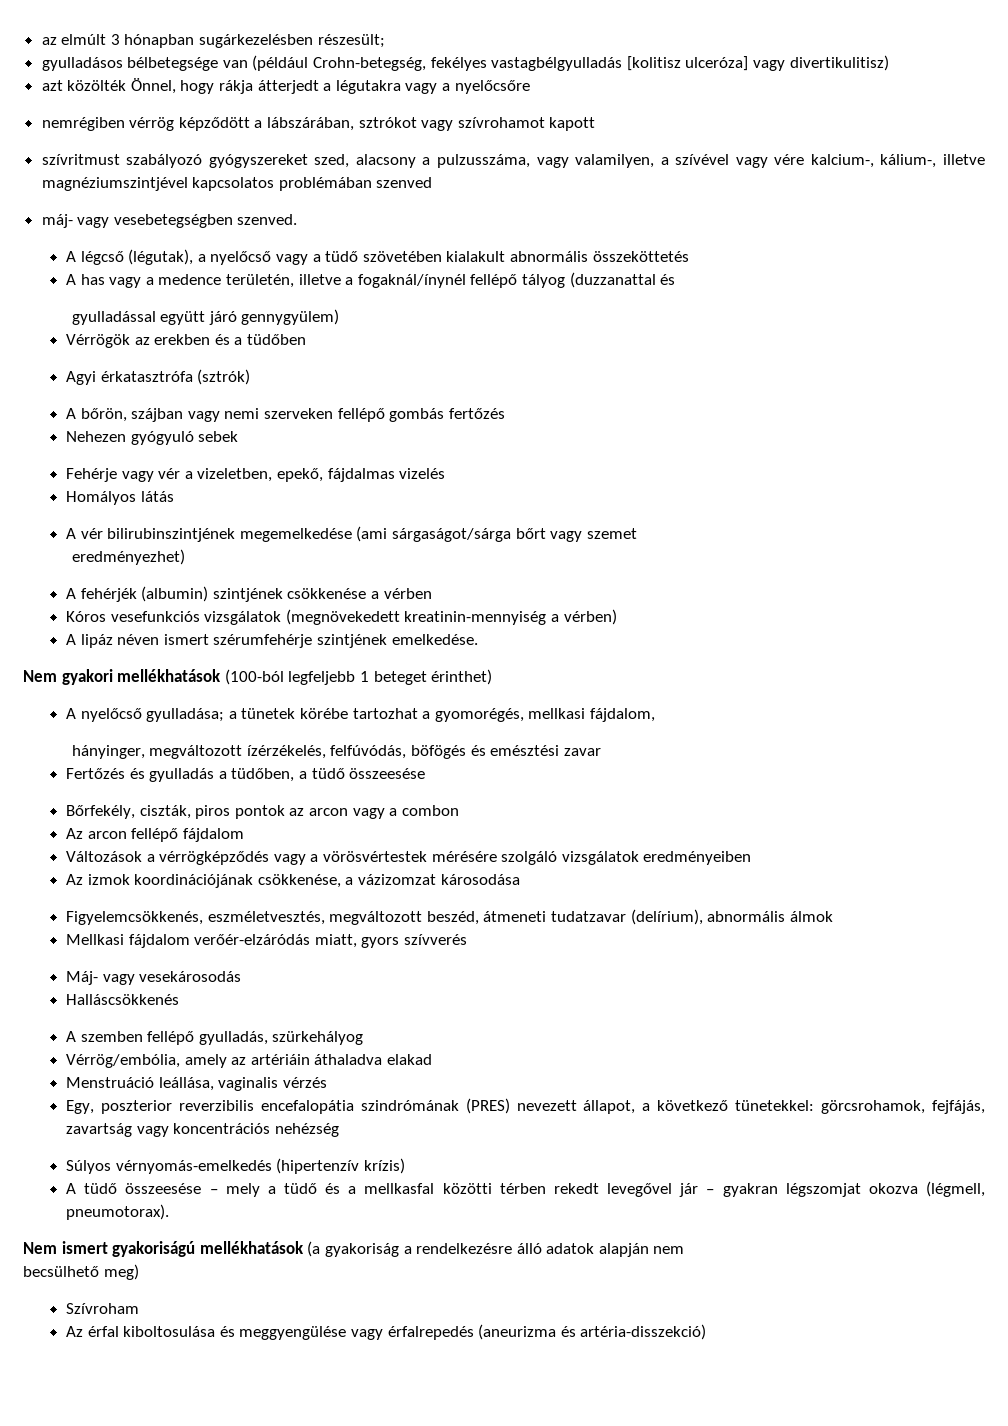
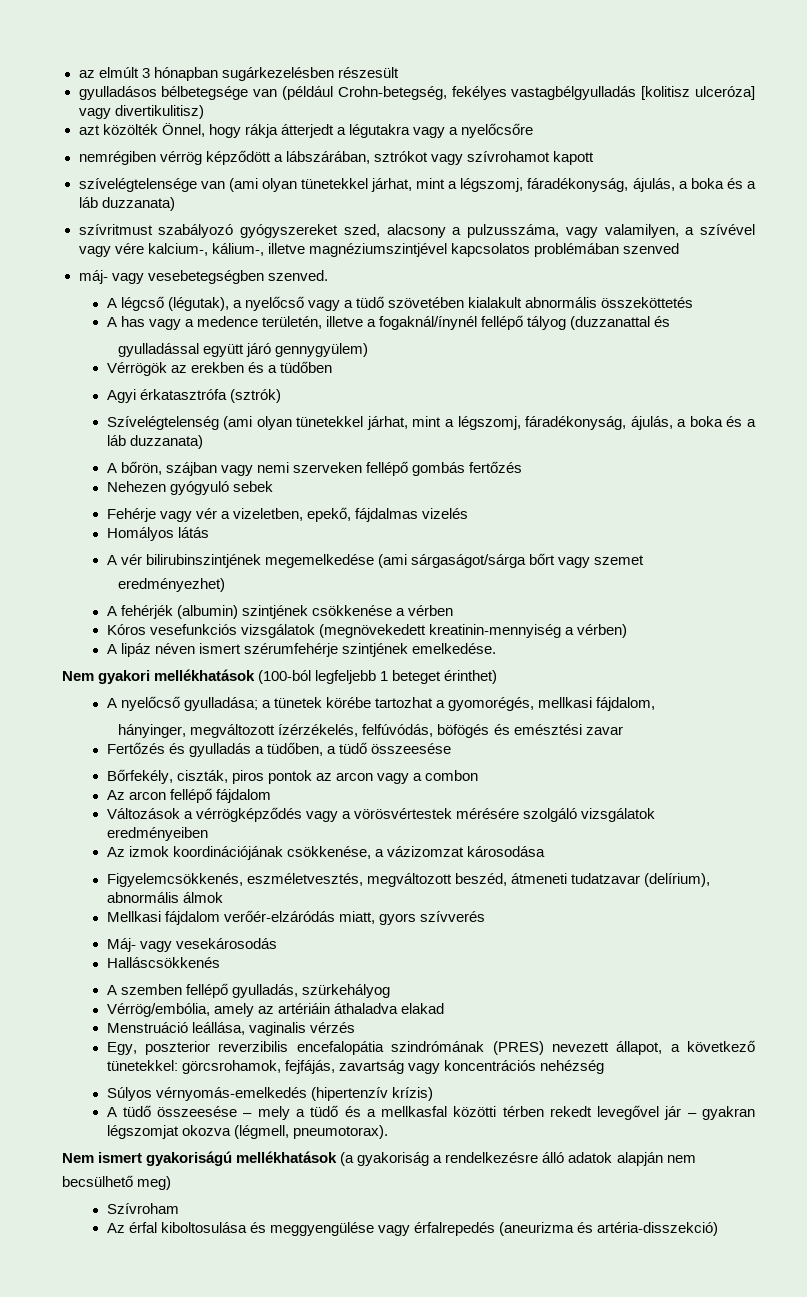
- az elmúlt 3 hónapban sugárkezelésben részesült;
+ az elmúlt 3 hónapban sugárkezelésben részesült
+ szívelégtelensége van (ami olyan tünetekkel járhat, mint a légszomj, fáradékonyság, ájulás, a boka és a láb duzzanata)
+ Szívelégtelenség (ami olyan tünetekkel járhat, mint a légszomj, fáradékonyság, ájulás, a boka és a láb duzzanata)

